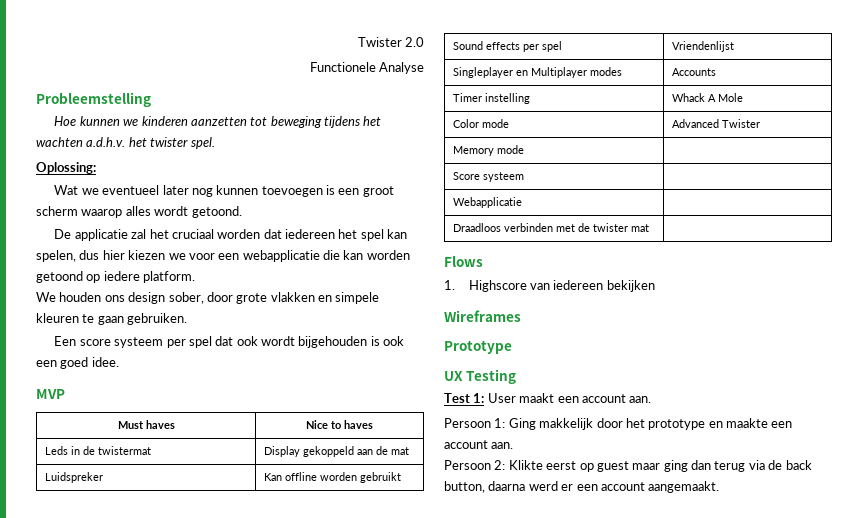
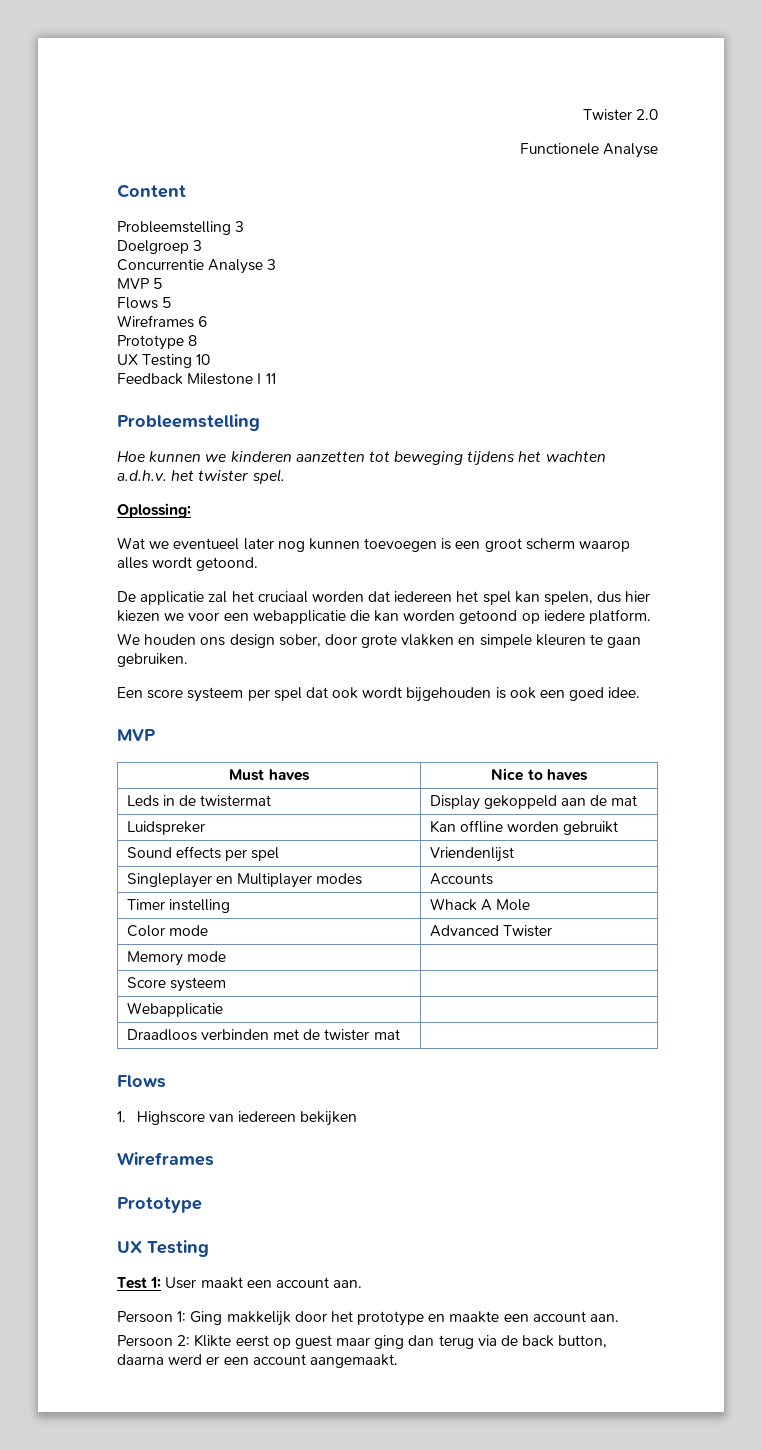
+ Content
+ Probleemstelling 3
+ Doelgroep 3
+ Concurrentie Analyse 3
+ MVP 5
+ Flows 5
+ Wireframes 6
+ Prototype 8
+ UX Testing 10
+ Feedback Milestone I 11

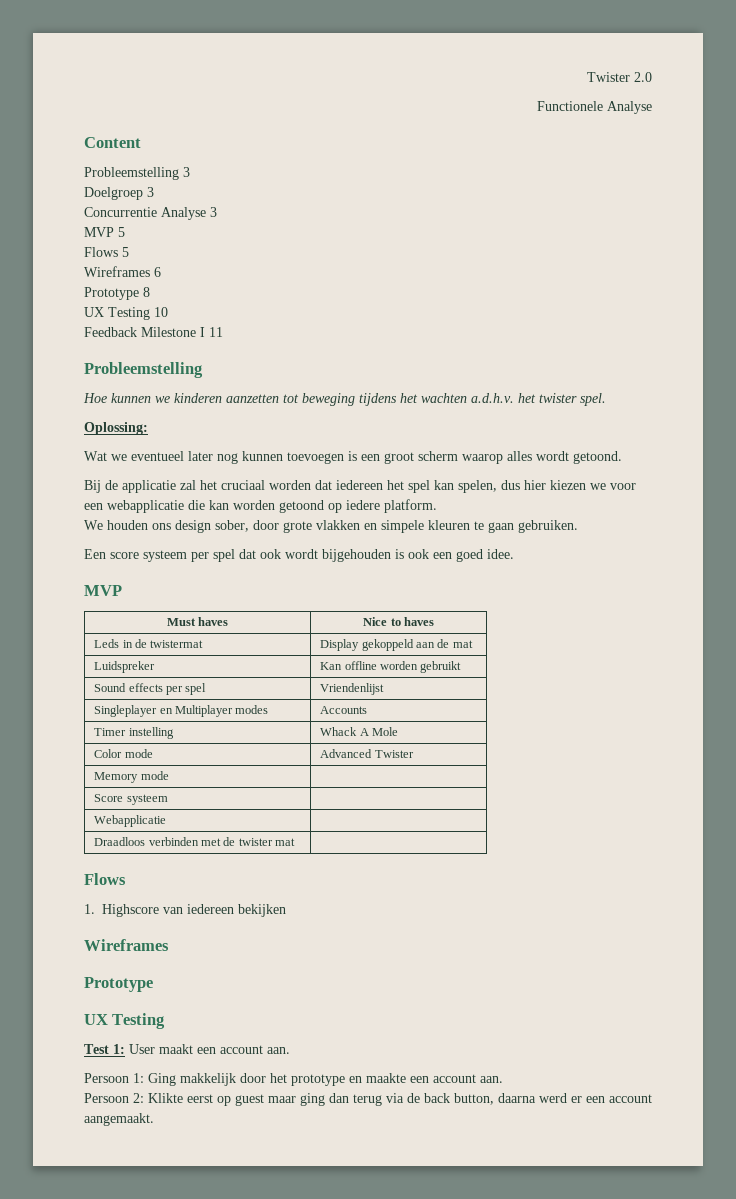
- De applicatie zal het cruciaal worden dat iedereen het spel kan spelen, dus hier kiezen we voor een webapplicatie die kan worden getoond op iedere platform.
+ Bij de applicatie zal het cruciaal worden dat iedereen het spel kan spelen, dus hier kiezen we voor een webapplicatie die kan worden getoond op iedere platform.

